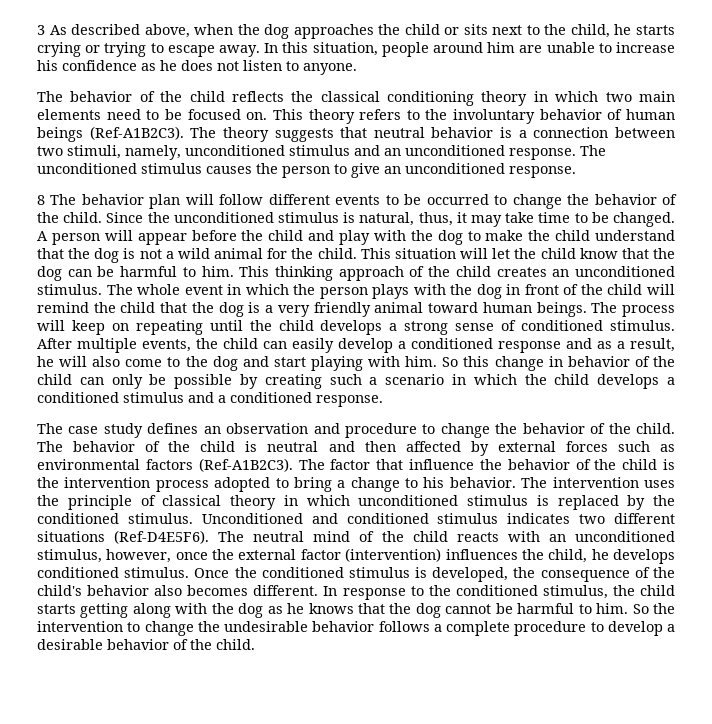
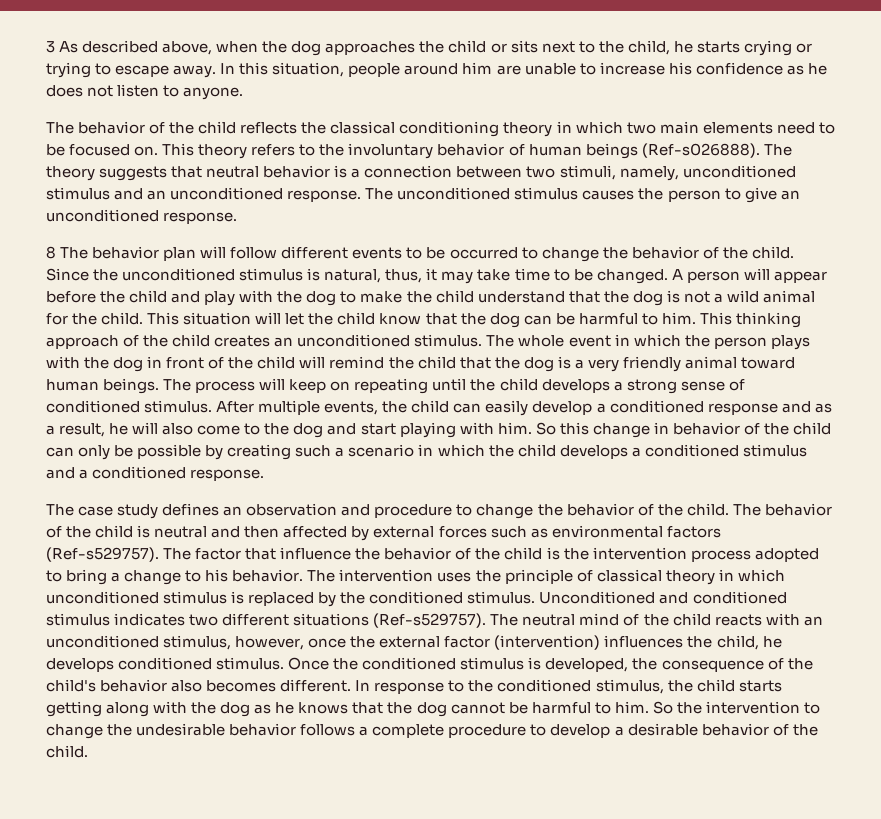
- This theory refers to the involuntary behavior of human beings (Ref-A1B2C3).
+ This theory refers to the involuntary behavior of human beings (Ref-s026888).
- The behavior of the child is neutral and then affected by external forces such as environmental factors (Ref-A1B2C3).
+ The behavior of the child is neutral and then affected by external forces such as environmental factors (Ref-s529757).
- Unconditioned and conditioned stimulus indicates two different situations (Ref-D4E5F6).
+ Unconditioned and conditioned stimulus indicates two different situations (Ref-s529757).

